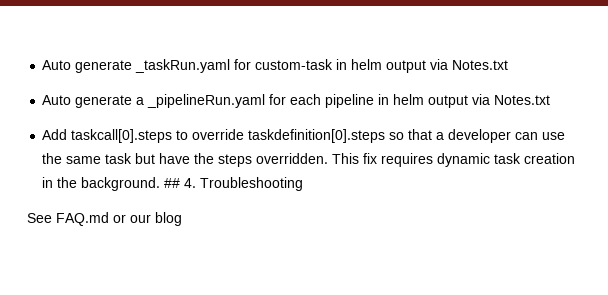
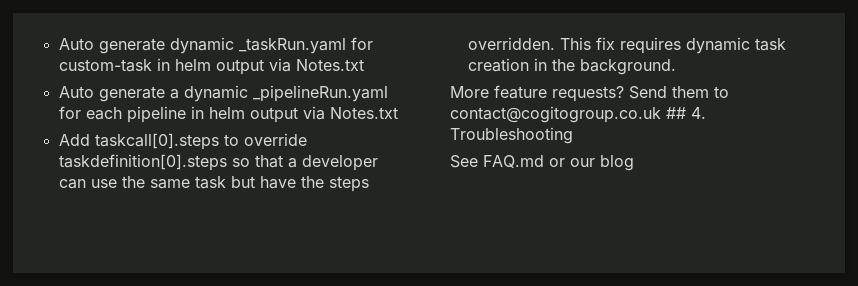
- Auto generate _taskRun.yaml for custom-task in helm output via Notes.txt
+ Auto generate dynamic _taskRun.yaml for custom-task in helm output via Notes.txt
- Auto generate a _pipelineRun.yaml for each pipeline in helm output via Notes.txt
+ Auto generate a dynamic _pipelineRun.yaml for each pipeline in helm output via Notes.txt
- This fix requires dynamic task creation in the background. ## 4. Troubleshooting
+ This fix requires dynamic task creation in the background.
+ More feature requests? Send them to contact@cogitogroup.co.uk ## 4. Troubleshooting

